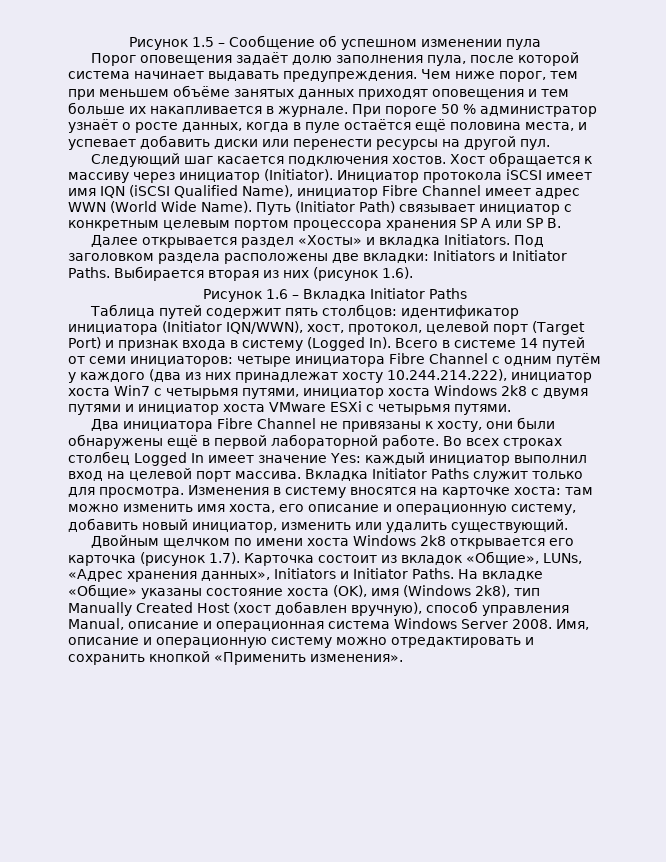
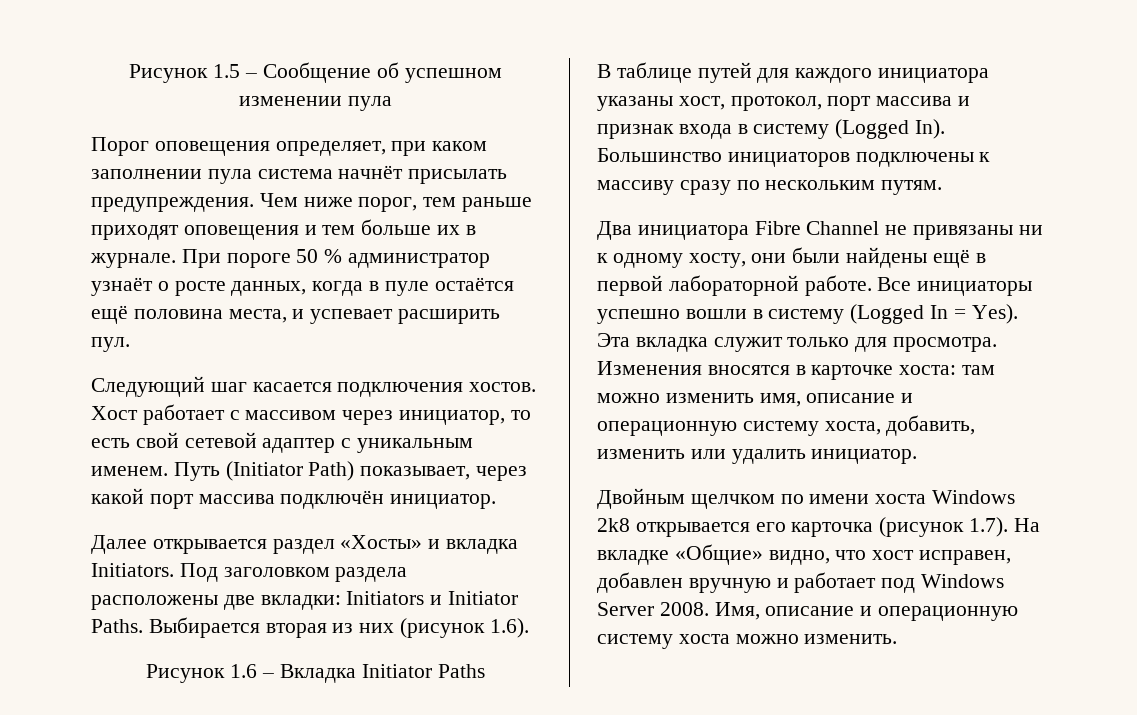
- Порог оповещения задаёт долю заполнения пула, после которой система начинает выдавать предупреждения.
+ Порог оповещения определяет, при каком заполнении пула система начнёт присылать предупреждения.
- Чем ниже порог, тем при меньшем объёме занятых данных приходят оповещения и тем больше их накапливается в журнале.
+ Чем ниже порог, тем раньше приходят оповещения и тем больше их в журнале.
- При пороге 50 % администратор узнаёт о росте данных, когда в пуле остаётся ещё половина места, и успевает добавить диски или перенести ресурсы на другой пул.
+ При пороге 50 % администратор узнаёт о росте данных, когда в пуле остаётся ещё половина места, и успевает расширить пул.
- Хост обращается к массиву через инициатор (Initiator). Инициатор протокола iSCSI имеет имя IQN (iSCSI Qualified Name), инициатор Fibre Channel имеет адрес WWN (World Wide Name). Путь (Initiator Path) связывает инициатор с конкретным целевым портом процессора хранения SP A или SP B.
+ Хост работает с массивом через инициатор, то есть свой сетевой адаптер с уникальным именем. Путь (Initiator Path) показывает, через какой порт массива подключён инициатор.
- Таблица путей содержит пять столбцов: идентификатор инициатора (Initiator IQN/WWN), хост, протокол, целевой порт (Target Port) и признак входа в систему (Logged In). Всего в системе 14 путей от семи инициаторов: четыре инициатора Fibre Channel с одним путём у каждого (два из них принадлежат хосту 10.244.214.222), инициатор хоста Win7 с четырьмя путями, инициатор хоста Windows 2k8 с двумя путями и инициатор хоста VMware ESXi с четырьмя путями.
+ В таблице путей для каждого инициатора указаны хост, протокол, порт массива и признак входа в систему (Logged In). Большинство инициаторов подключены к массиву сразу по нескольким путям.
- Два инициатора Fibre Channel не привязаны к хосту, они были обнаружены ещё в первой лабораторной работе.
+ Два инициатора Fibre Channel не привязаны ни к одному хосту, они были найдены ещё в первой лабораторной работе.
- Во всех строках столбец Logged In имеет значение Yes: каждый инициатор выполнил вход на целевой порт массива. Вкладка Initiator Paths служит только для просмотра.
+ Все инициаторы успешно вошли в систему (Logged In = Yes). Эта вкладка служит только для просмотра.
- Изменения в систему вносятся на карточке хоста: там можно изменить имя хоста, его описание и операционную систему, добавить новый инициатор, изменить или удалить существующий.
+ Изменения вносятся в карточке хоста: там можно изменить имя, описание и операционную систему хоста, добавить, изменить или удалить инициатор.
- Двойным щелчком по имени хоста Windows 2k8 открывается его карточка (рисунок 1.7). Карточка состоит из вкладок «Общие», LUNs, «Адрес хранения данных», Initiators и Initiator Paths. На вкладке «Общие» указаны состояние хоста (OK), имя (Windows 2k8), тип Manually Created Host (хост добавлен вручную), способ управления Manual, описание и операционная система Windows Server 2008.
+ Двойным щелчком по имени хоста Windows 2k8 открывается его карточка (рисунок 1.7). На вкладке «Общие» видно, что хост исправен, добавлен вручную и работает под Windows Server 2008.
- Имя, описание и операционную систему можно отредактировать и сохранить кнопкой «Применить изменения».
+ Имя, описание и операционную систему хоста можно изменить.

